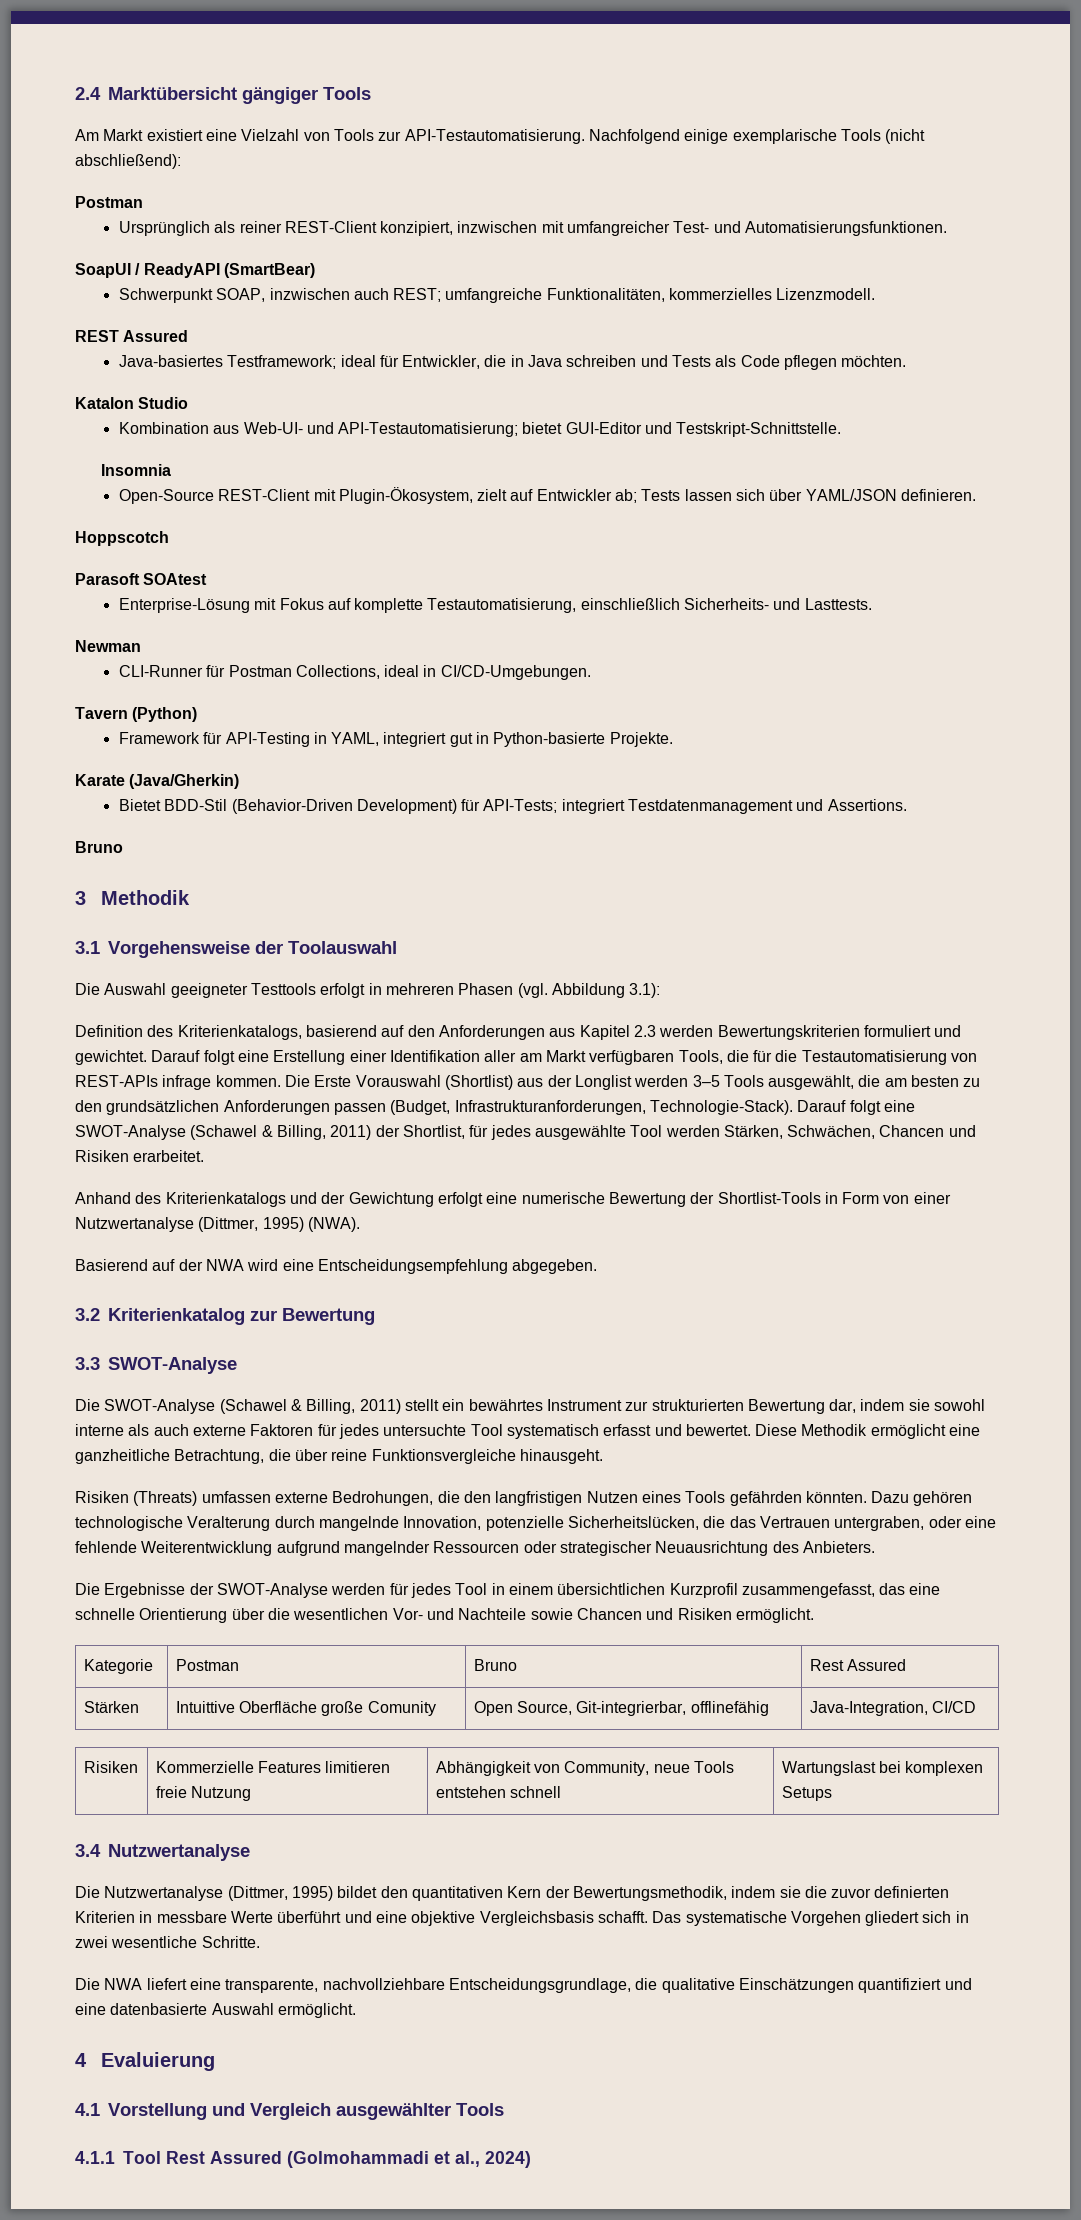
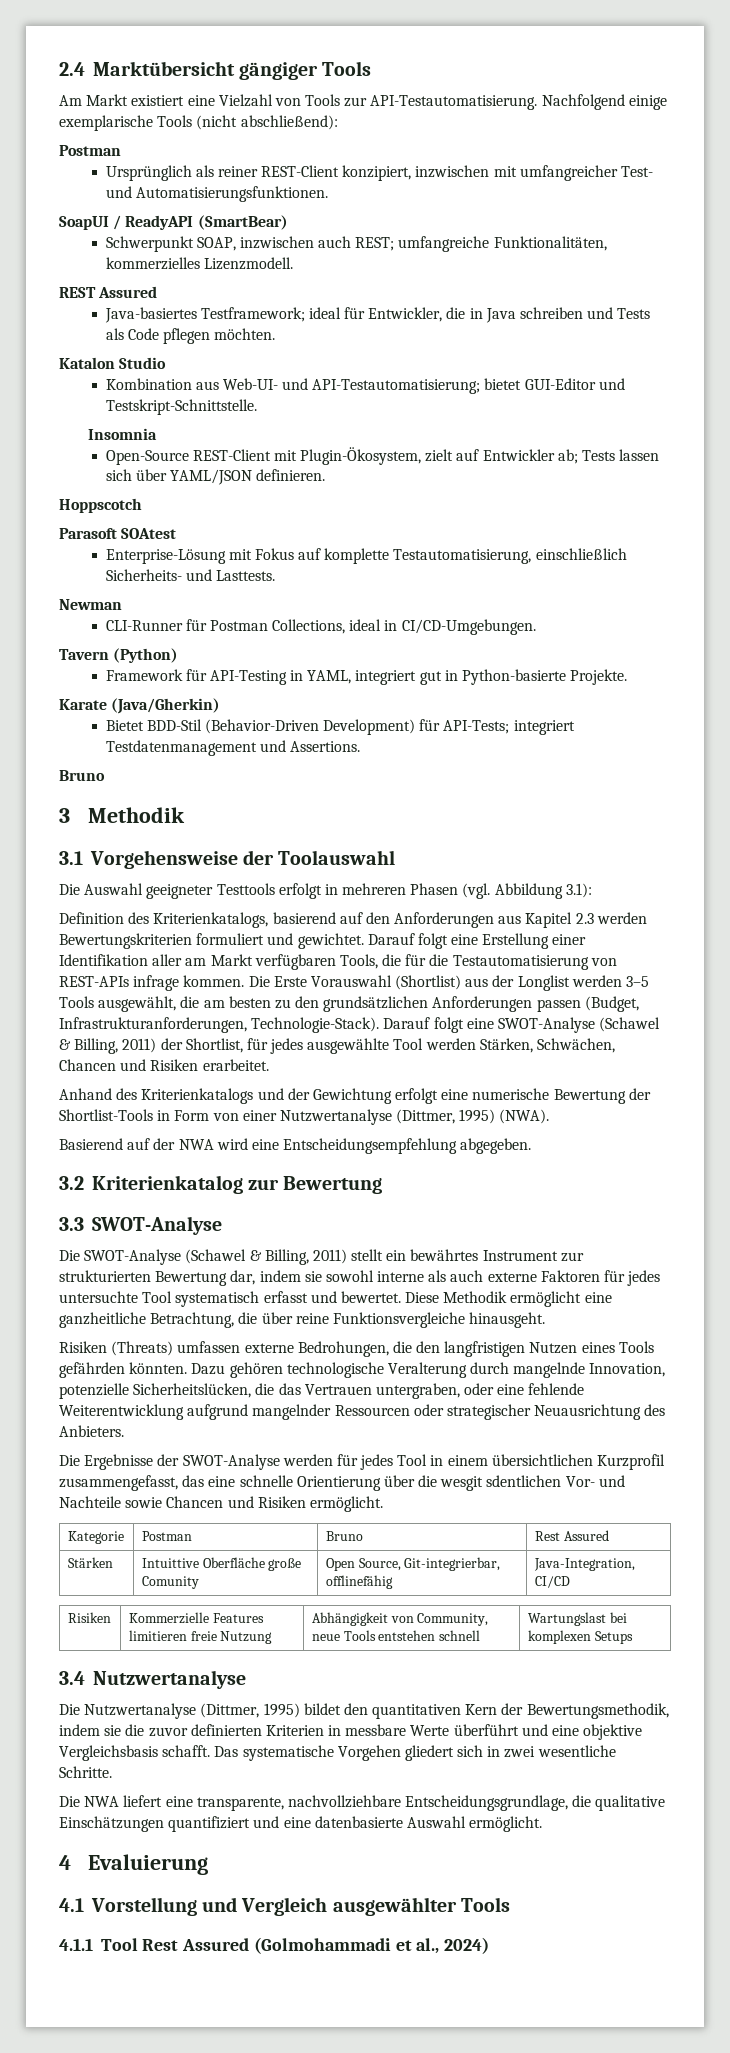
- Die Ergebnisse der SWOT-Analyse werden für jedes Tool in einem übersichtlichen Kurzprofil zusammengefasst, das eine schnelle Orientierung über die wesentlichen Vor- und Nachteile sowie Chancen und Risiken ermöglicht.
+ Die Ergebnisse der SWOT-Analyse werden für jedes Tool in einem übersichtlichen Kurzprofil zusammengefasst, das eine schnelle Orientierung über die wesgit sdentlichen Vor- und Nachteile sowie Chancen und Risiken ermöglicht.

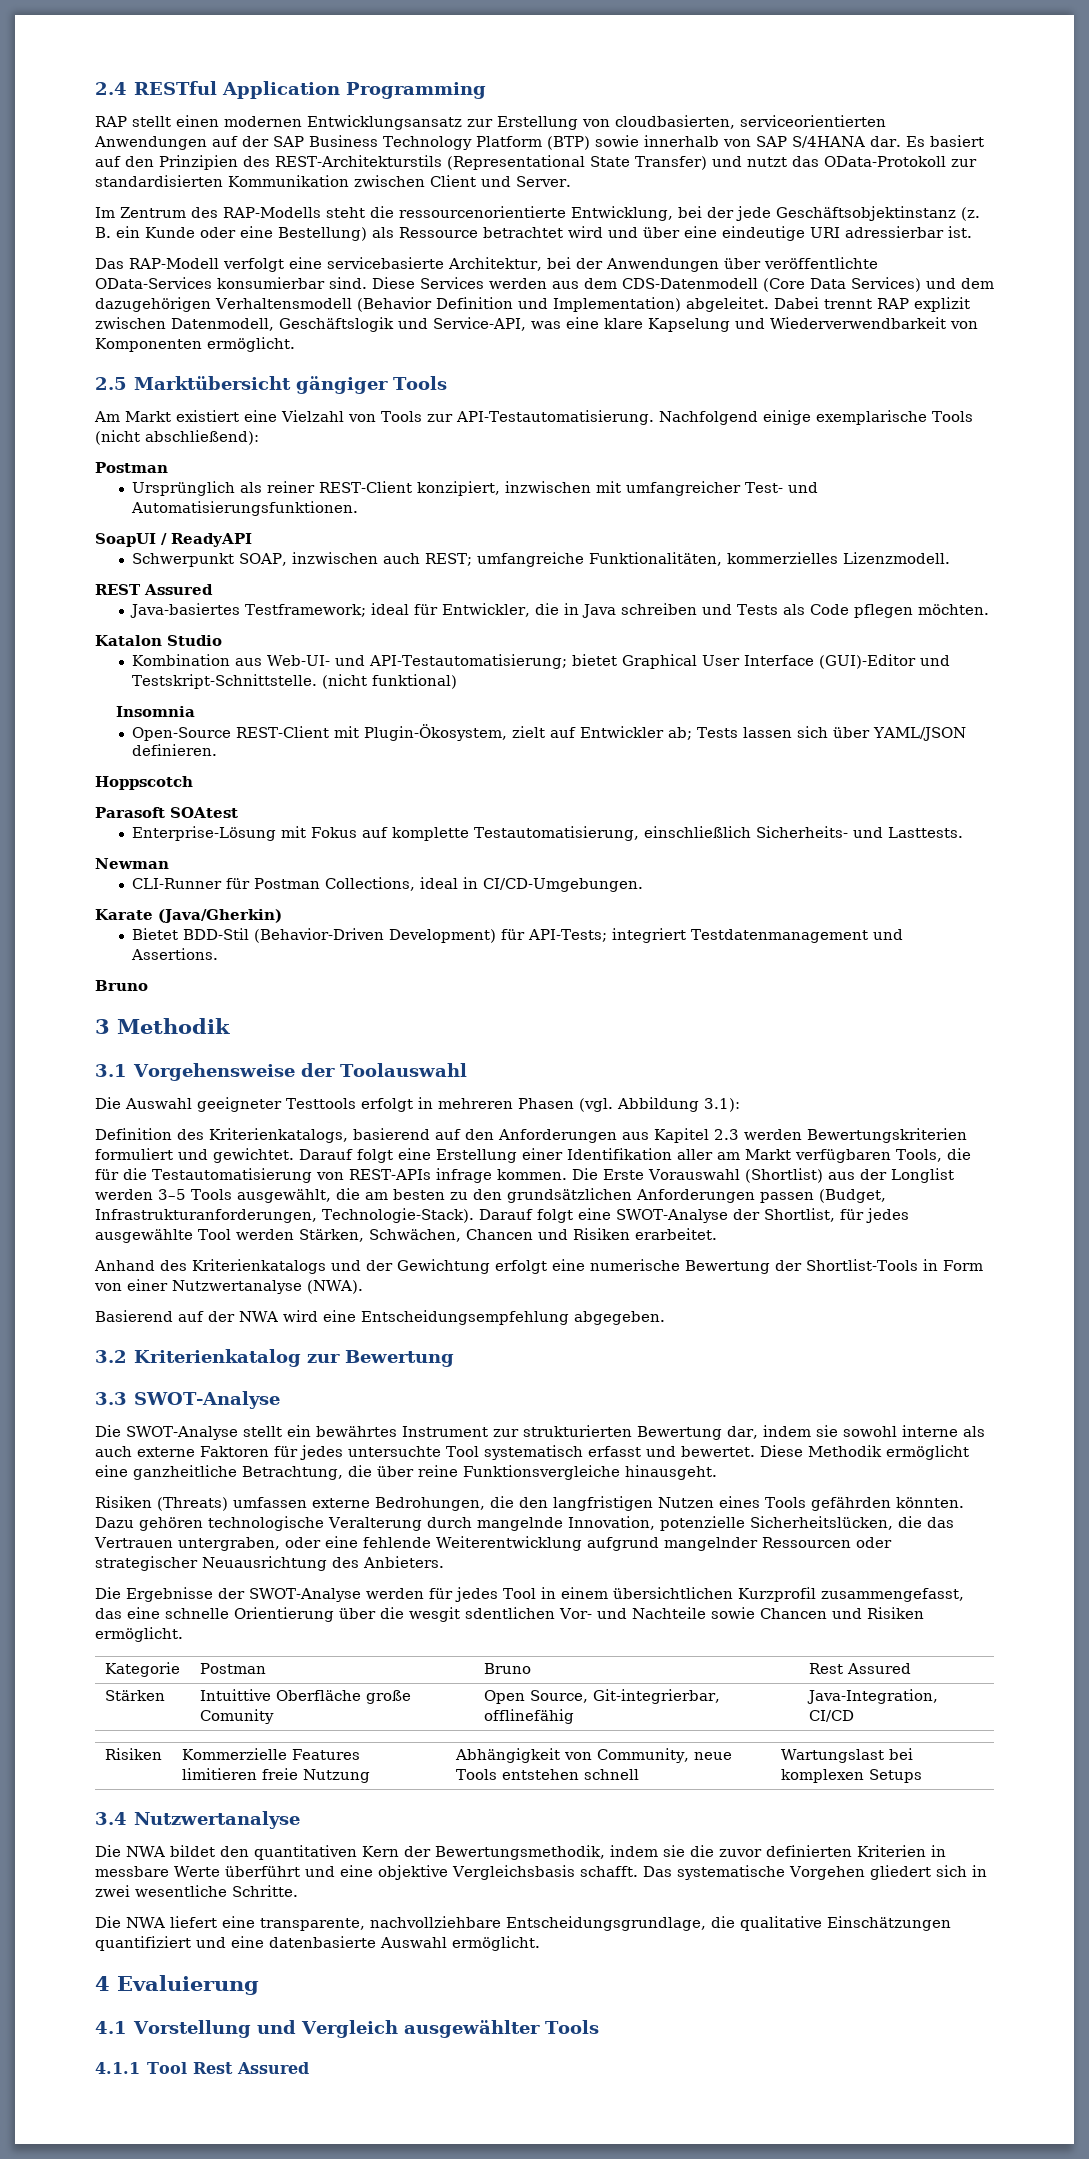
- 2.4 Marktübersicht gängiger Tools
+ 2.4 RESTful Application Programming
+ RAP stellt einen modernen Entwicklungsansatz zur Erstellung von cloudbasierten, serviceorientierten Anwendungen auf der SAP Business Technology Platform (BTP) sowie innerhalb von SAP S/4HANA dar. Es basiert auf den Prinzipien des REST-Architekturstils (Representational State Transfer) und nutzt das OData-Protokoll zur standardisierten Kommunikation zwischen Client und Server.
+ Im Zentrum des RAP-Modells steht die ressourcenorientierte Entwicklung, bei der jede Geschäftsobjektinstanz (z. B. ein Kunde oder eine Bestellung) als Ressource betrachtet wird und über eine eindeutige URI adressierbar ist.
+ Das RAP-Modell verfolgt eine servicebasierte Architektur, bei der Anwendungen über veröffentlichte OData-Services konsumierbar sind. Diese Services werden aus dem CDS-Datenmodell (Core Data Services) und dem dazugehörigen Verhaltensmodell (Behavior Definition und Implementation) abgeleitet. Dabei trennt RAP explizit zwischen Datenmodell, Geschäftslogik und Service-API, was eine klare Kapselung und Wiederverwendbarkeit von Komponenten ermöglicht.
+ 2.5 Marktübersicht gängiger Tools
- SoapUI / ReadyAPI (SmartBear)
+ SoapUI / ReadyAPI
- Kombination aus Web-UI- und API-Testautomatisierung; bietet GUI-Editor und Testskript-Schnittstelle.
+ Kombination aus Web-UI- und API-Testautomatisierung; bietet Graphical User Interface (GUI)-Editor und Testskript-Schnittstelle. (nicht funktional)
- Tavern (Python)
- Framework für API-Testing in YAML, integriert gut in Python-basierte Projekte.
- Darauf folgt eine SWOT-Analyse (Schawel & Billing, 2011) der Shortlist, für jedes ausgewählte Tool werden Stärken, Schwächen, Chancen und Risiken erarbeitet.
+ Darauf folgt eine SWOT-Analyse der Shortlist, für jedes ausgewählte Tool werden Stärken, Schwächen, Chancen und Risiken erarbeitet.
- Anhand des Kriterienkatalogs und der Gewichtung erfolgt eine numerische Bewertung der Shortlist-Tools in Form von einer Nutzwertanalyse (Dittmer, 1995) (NWA).
+ Anhand des Kriterienkatalogs und der Gewichtung erfolgt eine numerische Bewertung der Shortlist-Tools in Form von einer Nutzwertanalyse (NWA).
- Die SWOT-Analyse (Schawel & Billing, 2011) stellt ein bewährtes Instrument zur strukturierten Bewertung dar, indem sie sowohl interne als auch externe Faktoren für jedes untersuchte Tool systematisch erfasst und bewertet.
+ Die SWOT-Analyse stellt ein bewährtes Instrument zur strukturierten Bewertung dar, indem sie sowohl interne als auch externe Faktoren für jedes untersuchte Tool systematisch erfasst und bewertet.
- Die Nutzwertanalyse (Dittmer, 1995) bildet den quantitativen Kern der Bewertungsmethodik, indem sie die zuvor definierten Kriterien in messbare Werte überführt und eine objektive Vergleichsbasis schafft.
+ Die NWA bildet den quantitativen Kern der Bewertungsmethodik, indem sie die zuvor definierten Kriterien in messbare Werte überführt und eine objektive Vergleichsbasis schafft.
- 4.1.1 Tool Rest Assured (Golmohammadi et al., 2024)
+ 4.1.1 Tool Rest Assured

